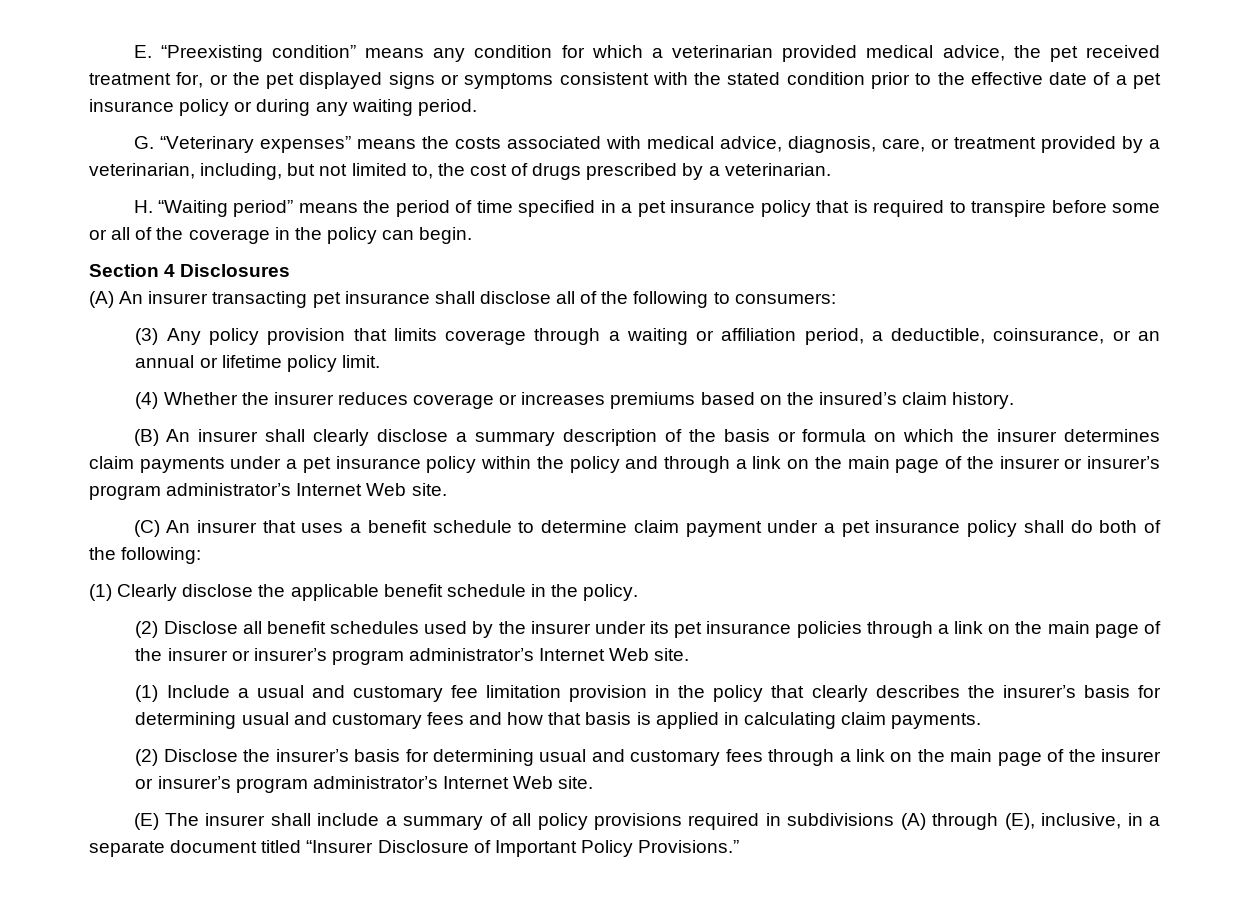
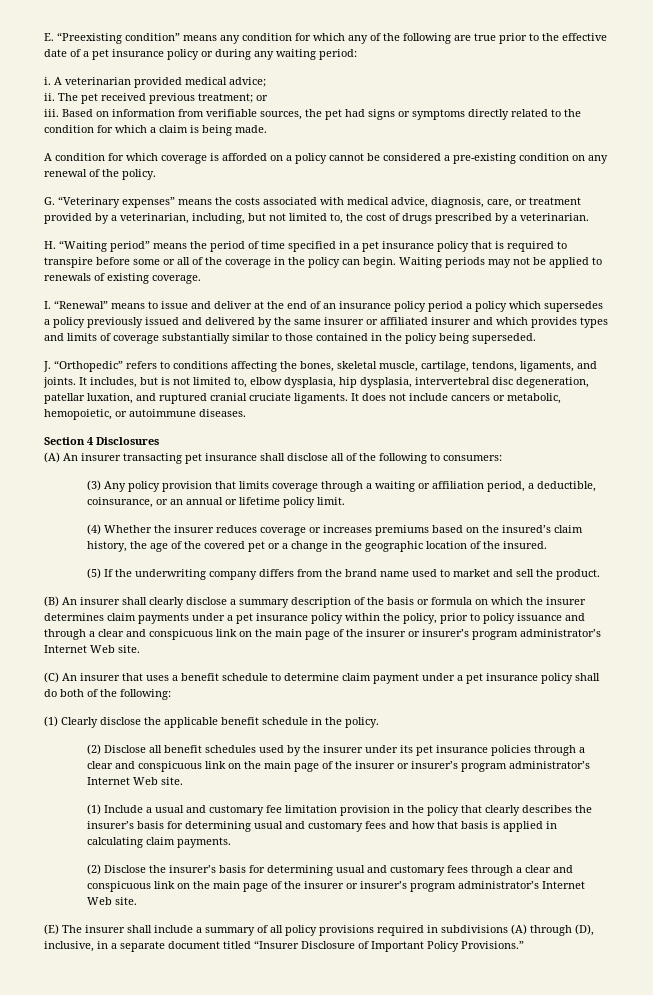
- E. “Preexisting condition” means any condition for which a veterinarian provided medical advice, the pet received treatment for, or the pet displayed signs or symptoms consistent with the stated condition prior to the effective date of a pet insurance policy or during any waiting period.
+ E. “Preexisting condition” means any condition for which any of the following are true prior to the effective date of a pet insurance policy or during any waiting period:
+ i. A veterinarian provided medical advice;
+ ii. The pet received previous treatment; or
+ iii. Based on information from verifiable sources, the pet had signs or symptoms directly related to the condition for which a claim is being made.
+ A condition for which coverage is afforded on a policy cannot be considered a pre-existing condition on any renewal of the policy.
+ Waiting periods may not be applied to renewals of existing coverage.
+ I. “Renewal” means to issue and deliver at the end of an insurance policy period a policy which supersedes a policy previously issued and delivered by the same insurer or affiliated insurer and which provides types and limits of coverage substantially similar to those contained in the policy being superseded.
+ J. “Orthopedic” refers to conditions affecting the bones, skeletal muscle, cartilage, tendons, ligaments, and joints. It includes, but is not limited to, elbow dysplasia, hip dysplasia, intervertebral disc degeneration, patellar luxation, and ruptured cranial cruciate ligaments. It does not include cancers or metabolic, hemopoietic, or autoimmune diseases.
- (4) Whether the insurer reduces coverage or increases premiums based on the insured’s claim history.
+ (4) Whether the insurer reduces coverage or increases premiums based on the insured’s claim history, the age of the covered pet or a change in the geographic location of the insured.
+ (5) If the underwriting company differs from the brand name used to market and sell the product.
- (B) An insurer shall clearly disclose a summary description of the basis or formula on which the insurer determines claim payments under a pet insurance policy within the policy and through a link on the main page of the insurer or insurer’s program administrator’s Internet Web site.
+ (B) An insurer shall clearly disclose a summary description of the basis or formula on which the insurer determines claim payments under a pet insurance policy within the policy, prior to policy issuance and through a clear and conspicuous link on the main page of the insurer or insurer’s program administrator’s Internet Web site.
- (2) Disclose all benefit schedules used by the insurer under its pet insurance policies through a link on the main page of the insurer or insurer’s program administrator’s Internet Web site.
+ (2) Disclose all benefit schedules used by the insurer under its pet insurance policies through a clear and conspicuous link on the main page of the insurer or insurer’s program administrator’s Internet Web site.
- (2) Disclose the insurer’s basis for determining usual and customary fees through a link on the main page of the insurer or insurer’s program administrator’s Internet Web site.
+ (2) Disclose the insurer’s basis for determining usual and customary fees through a clear and conspicuous link on the main page of the insurer or insurer’s program administrator’s Internet Web site.
- (E) The insurer shall include a summary of all policy provisions required in subdivisions (A) through (E), inclusive, in a separate document titled “Insurer Disclosure of Important Policy Provisions.”
+ (E) The insurer shall include a summary of all policy provisions required in subdivisions (A) through (D), inclusive, in a separate document titled “Insurer Disclosure of Important Policy Provisions.”

